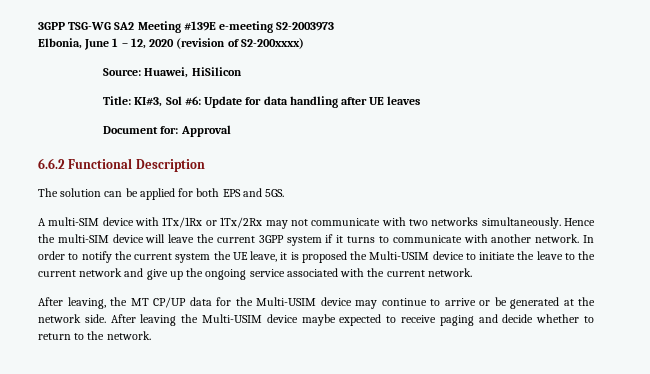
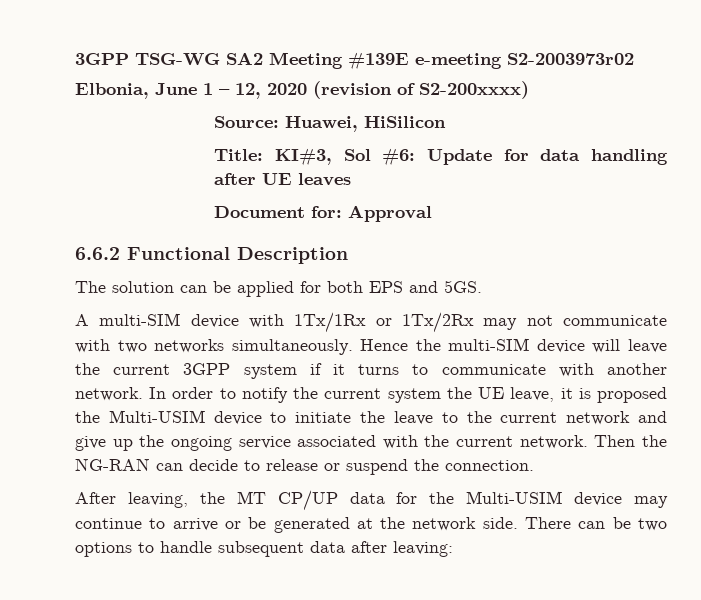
- 3GPP TSG-WG SA2 Meeting #139E e-meeting S2-2003973
+ 3GPP TSG-WG SA2 Meeting #139E e-meeting S2-2003973r02
+ Then the NG-RAN can decide to release or suspend the connection.
- After leaving the Multi-USIM device maybe expected to receive paging and decide whether to return to the network.
+ There can be two options to handle subsequent data after leaving:

